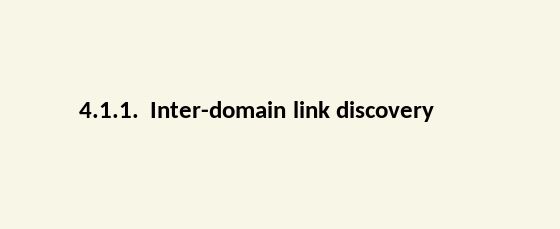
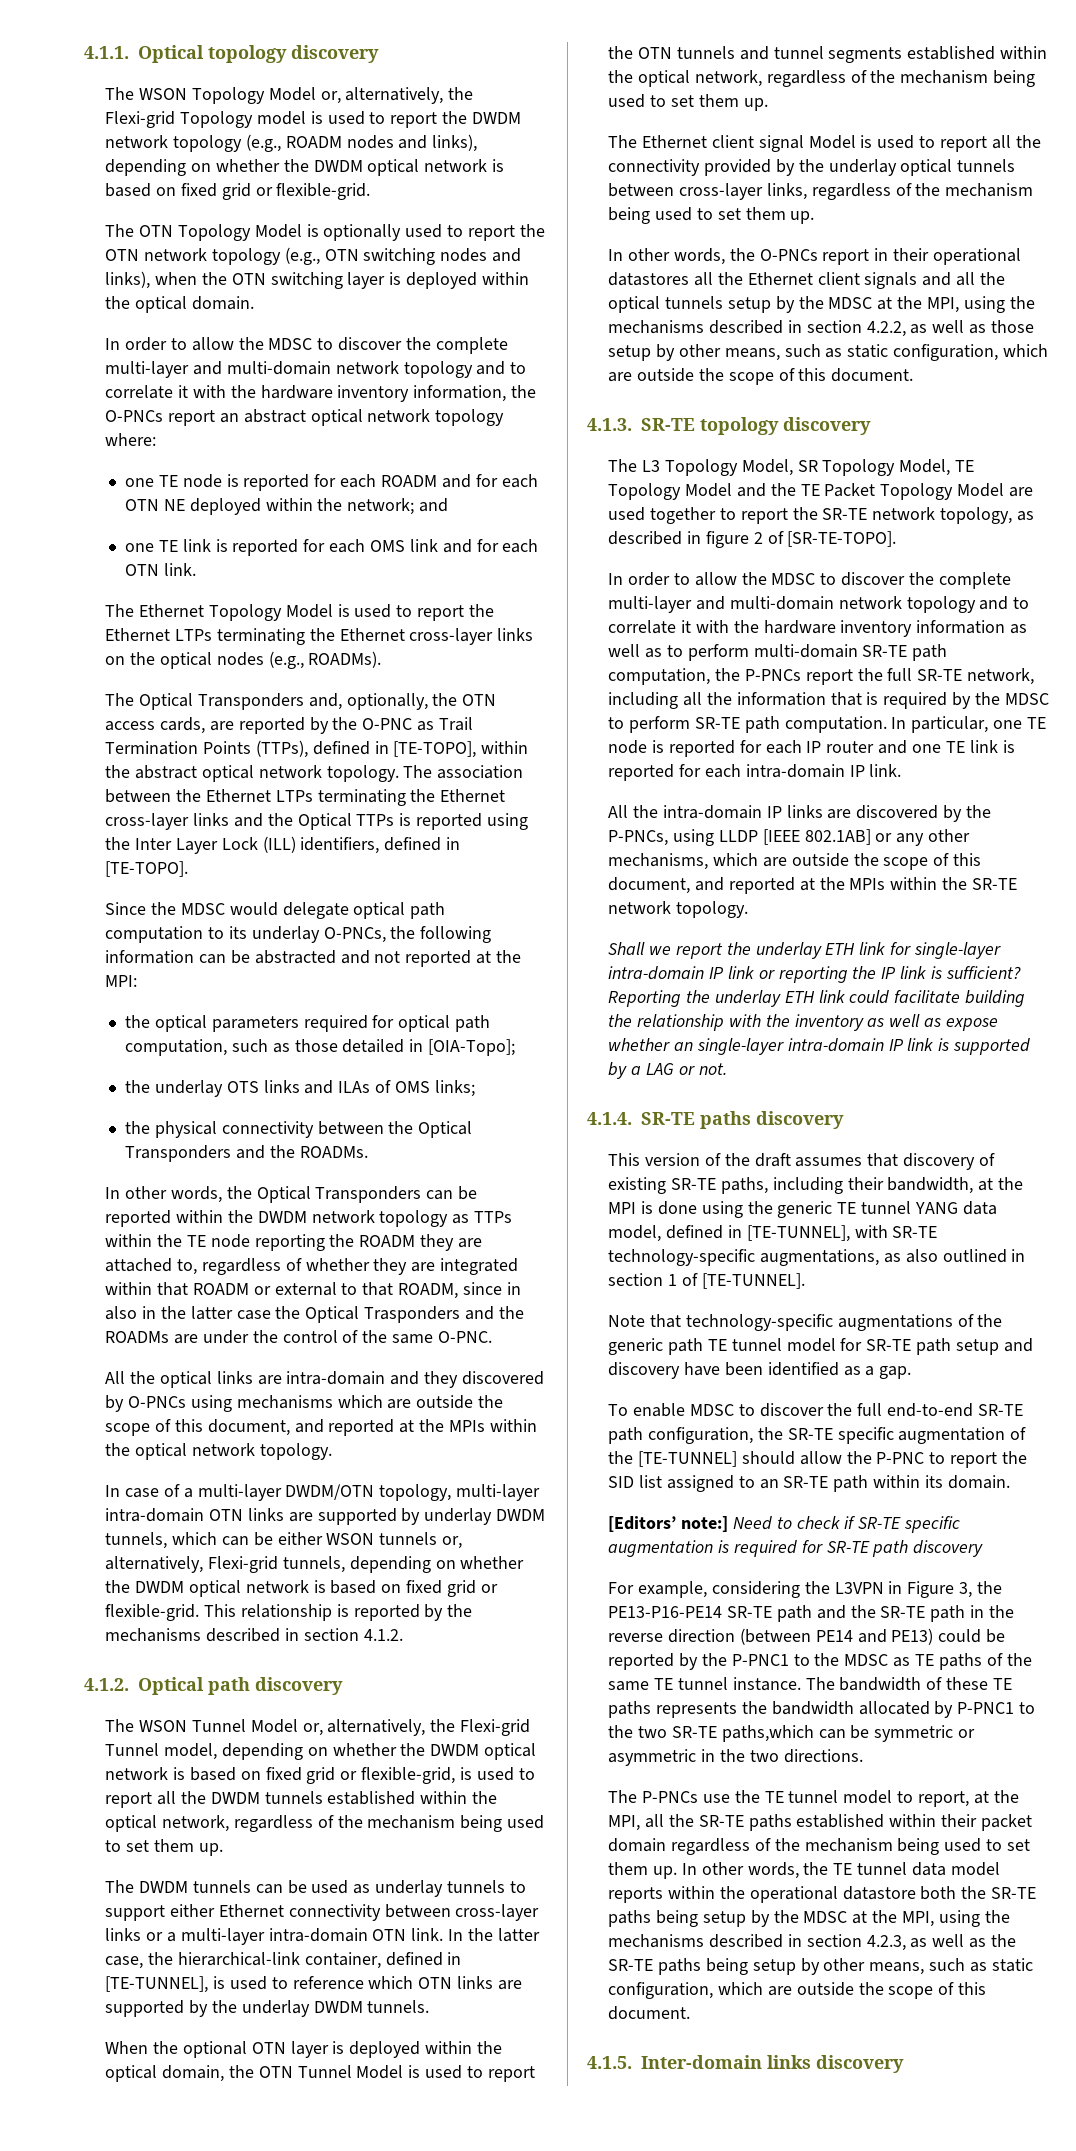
- 4.1.1. Inter-domain link discovery
+ 4.1.1. Optical topology discovery
+ The WSON Topology Model or, alternatively, the Flexi-grid Topology model is used to report the DWDM network topology (e.g., ROADM nodes and links), depending on whether the DWDM optical network is based on fixed grid or flexible-grid.
+ The OTN Topology Model is optionally used to report the OTN network topology (e.g., OTN switching nodes and links), when the OTN switching layer is deployed within the optical domain.
+ In order to allow the MDSC to discover the complete multi-layer and multi-domain network topology and to correlate it with the hardware inventory information, the O-PNCs report an abstract optical network topology where:
+ one TE node is reported for each ROADM and for each OTN NE deployed within the network; and
+ one TE link is reported for each OMS link and for each OTN link.
+ The Ethernet Topology Model is used to report the Ethernet LTPs terminating the Ethernet cross-layer links on the optical nodes (e.g., ROADMs).
+ The Optical Transponders and, optionally, the OTN access cards, are reported by the O-PNC as Trail Termination Points (TTPs), defined in [TE-TOPO], within the abstract optical network topology. The association between the Ethernet LTPs terminating the Ethernet cross-layer links and the Optical TTPs is reported using the Inter Layer Lock (ILL) identifiers, defined in [TE-TOPO].
+ Since the MDSC would delegate optical path computation to its underlay O-PNCs, the following information can be abstracted and not reported at the MPI:
+ the optical parameters required for optical path computation, such as those detailed in [OIA-Topo];
+ the underlay OTS links and ILAs of OMS links;
+ the physical connectivity between the Optical Transponders and the ROADMs.
+ In other words, the Optical Transponders can be reported within the DWDM network topology as TTPs within the TE node reporting the ROADM they are attached to, regardless of whether they are integrated within that ROADM or external to that ROADM, since in also in the latter case the Optical Trasponders and the ROADMs are under the control of the same O-PNC.
+ All the optical links are intra-domain and they discovered by O-PNCs using mechanisms which are outside the scope of this document, and reported at the MPIs within the optical network topology.
+ In case of a multi-layer DWDM/OTN topology, multi-layer intra-domain OTN links are supported by underlay DWDM tunnels, which can be either WSON tunnels or, alternatively, Flexi-grid tunnels, depending on whether the DWDM optical network is based on fixed grid or flexible-grid. This relationship is reported by the mechanisms described in section 4.1.2.
+ 4.1.2. Optical path discovery
+ The WSON Tunnel Model or, alternatively, the Flexi-grid Tunnel model, depending on whether the DWDM optical network is based on fixed grid or flexible-grid, is used to report all the DWDM tunnels established within the optical network, regardless of the mechanism being used to set them up.
+ The DWDM tunnels can be used as underlay tunnels to support either Ethernet connectivity between cross-layer links or a multi-layer intra-domain OTN link. In the latter case, the hierarchical-link container, defined in [TE-TUNNEL], is used to reference which OTN links are supported by the underlay DWDM tunnels.
+ When the optional OTN layer is deployed within the optical domain, the OTN Tunnel Model is used to report the OTN tunnels and tunnel segments established within the optical network, regardless of the mechanism being used to set them up.
+ The Ethernet client signal Model is used to report all the connectivity provided by the underlay optical tunnels between cross-layer links, regardless of the mechanism being used to set them up.
+ In other words, the O-PNCs report in their operational datastores all the Ethernet client signals and all the optical tunnels setup by the MDSC at the MPI, using the mechanisms described in section 4.2.2, as well as those setup by other means, such as static configuration, which are outside the scope of this document.
+ 4.1.3. SR-TE topology discovery
+ The L3 Topology Model, SR Topology Model, TE Topology Model and the TE Packet Topology Model are used together to report the SR-TE network topology, as described in figure 2 of [SR-TE-TOPO].
+ In order to allow the MDSC to discover the complete multi-layer and multi-domain network topology and to correlate it with the hardware inventory information as well as to perform multi-domain SR-TE path computation, the P-PNCs report the full SR-TE network, including all the information that is required by the MDSC to perform SR-TE path computation. In particular, one TE node is reported for each IP router and one TE link is reported for each intra-domain IP link.
+ All the intra-domain IP links are discovered by the P-PNCs, using LLDP [IEEE 802.1AB] or any other mechanisms, which are outside the scope of this document, and reported at the MPIs within the SR-TE network topology.
+ Shall we report the underlay ETH link for single-layer intra-domain IP link or reporting the IP link is sufficient? Reporting the underlay ETH link could facilitate building the relationship with the inventory as well as expose whether an single-layer intra-domain IP link is supported by a LAG or not.
+ 4.1.4. SR-TE paths discovery
+ This version of the draft assumes that discovery of existing SR-TE paths, including their bandwidth, at the MPI is done using the generic TE tunnel YANG data model, defined in [TE-TUNNEL], with SR-TE technology-specific augmentations, as also outlined in section 1 of [TE-TUNNEL].
+ Note that technology-specific augmentations of the generic path TE tunnel model for SR-TE path setup and discovery have been identified as a gap.
+ To enable MDSC to discover the full end-to-end SR-TE path configuration, the SR-TE specific augmentation of the [TE-TUNNEL] should allow the P-PNC to report the SID list assigned to an SR-TE path within its domain.
+ [Editors’ note:] Need to check if SR-TE specific augmentation is required for SR-TE path discovery
+ For example, considering the L3VPN in Figure 3, the PE13-P16-PE14 SR-TE path and the SR-TE path in the reverse direction (between PE14 and PE13) could be reported by the P-PNC1 to the MDSC as TE paths of the same TE tunnel instance. The bandwidth of these TE paths represents the bandwidth allocated by P-PNC1 to the two SR-TE paths,which can be symmetric or asymmetric in the two directions.
+ The P-PNCs use the TE tunnel model to report, at the MPI, all the SR-TE paths established within their packet domain regardless of the mechanism being used to set them up. In other words, the TE tunnel data model reports within the operational datastore both the SR-TE paths being setup by the MDSC at the MPI, using the mechanisms described in section 4.2.3, as well as the SR-TE paths being setup by other means, such as static configuration, which are outside the scope of this document.
+ 4.1.5. Inter-domain links discovery

